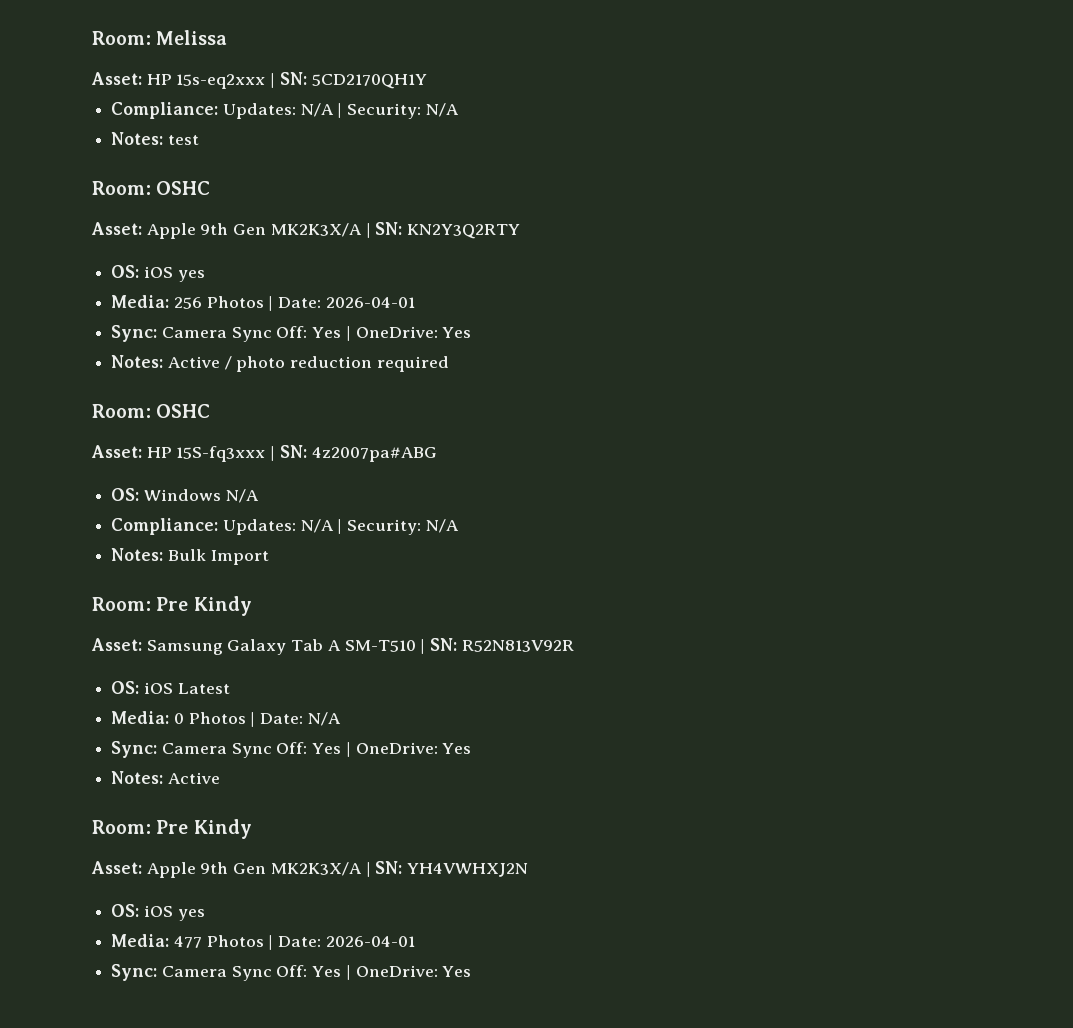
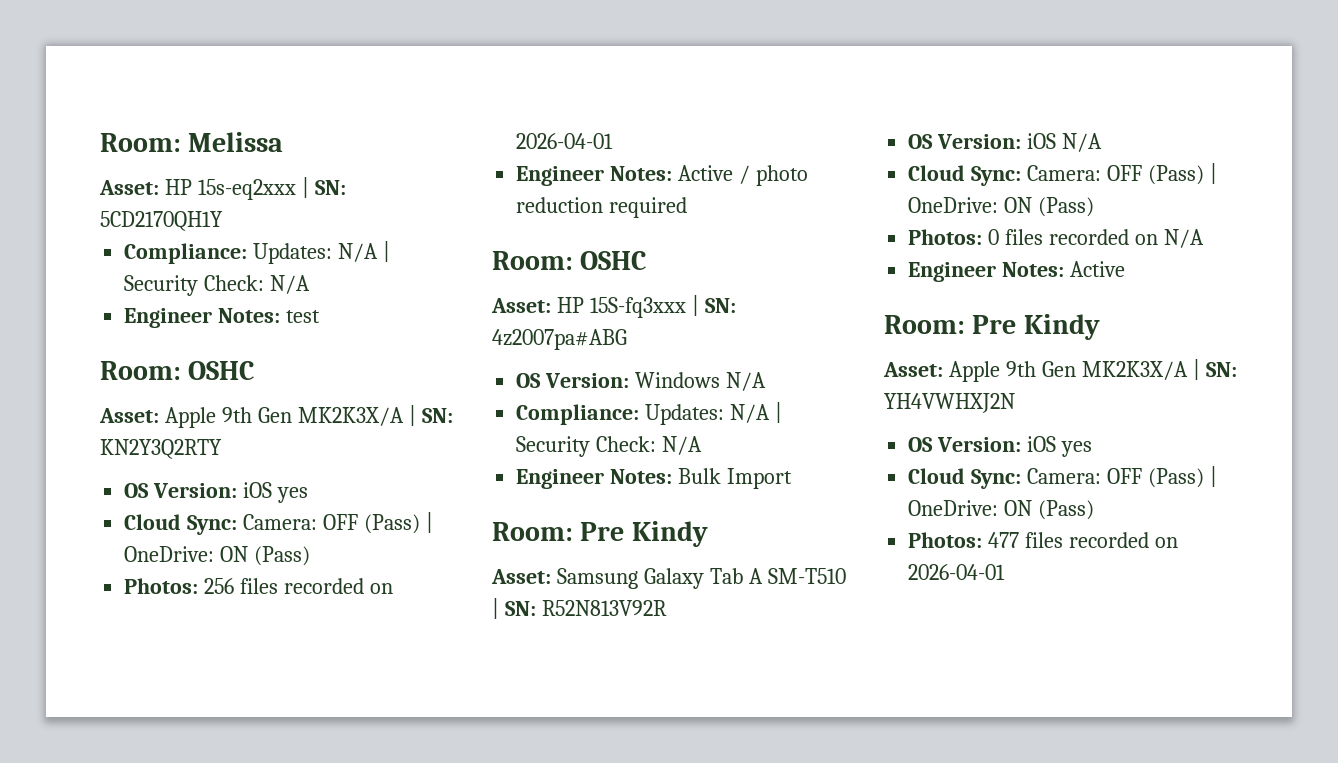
  Asset: HP 15s-eq2xxx | SN: 5CD2170QH1Y
- Compliance: Updates: N/A | Security: N/A
- Notes: test
+ Compliance: Updates: N/A | Security Check: N/A
+ Engineer Notes: test
  Asset: Apple 9th Gen MK2K3X/A | SN: KN2Y3Q2RTY
- OS: iOS yes
- Media: 256 Photos | Date: 2026-04-01
- Sync: Camera Sync Off: Yes | OneDrive: Yes
- Notes: Active / photo reduction required
+ OS Version: iOS yes
+ Cloud Sync: Camera: OFF (Pass) | OneDrive: ON (Pass)
+ Photos: 256 files recorded on 2026-04-01
+ Engineer Notes: Active / photo reduction required
- OS: Windows N/A
- Compliance: Updates: N/A | Security: N/A
- Notes: Bulk Import
+ OS Version: Windows N/A
+ Compliance: Updates: N/A | Security Check: N/A
+ Engineer Notes: Bulk Import
- OS: iOS Latest
- Media: 0 Photos | Date: N/A
- Sync: Camera Sync Off: Yes | OneDrive: Yes
- Notes: Active
+ OS Version: iOS N/A
+ Cloud Sync: Camera: OFF (Pass) | OneDrive: ON (Pass)
+ Photos: 0 files recorded on N/A
+ Engineer Notes: Active
  Asset: Apple 9th Gen MK2K3X/A | SN: YH4VWHXJ2N
- OS: iOS yes
- Media: 477 Photos | Date: 2026-04-01
- Sync: Camera Sync Off: Yes | OneDrive: Yes
+ OS Version: iOS yes
+ Cloud Sync: Camera: OFF (Pass) | OneDrive: ON (Pass)
+ Photos: 477 files recorded on 2026-04-01

